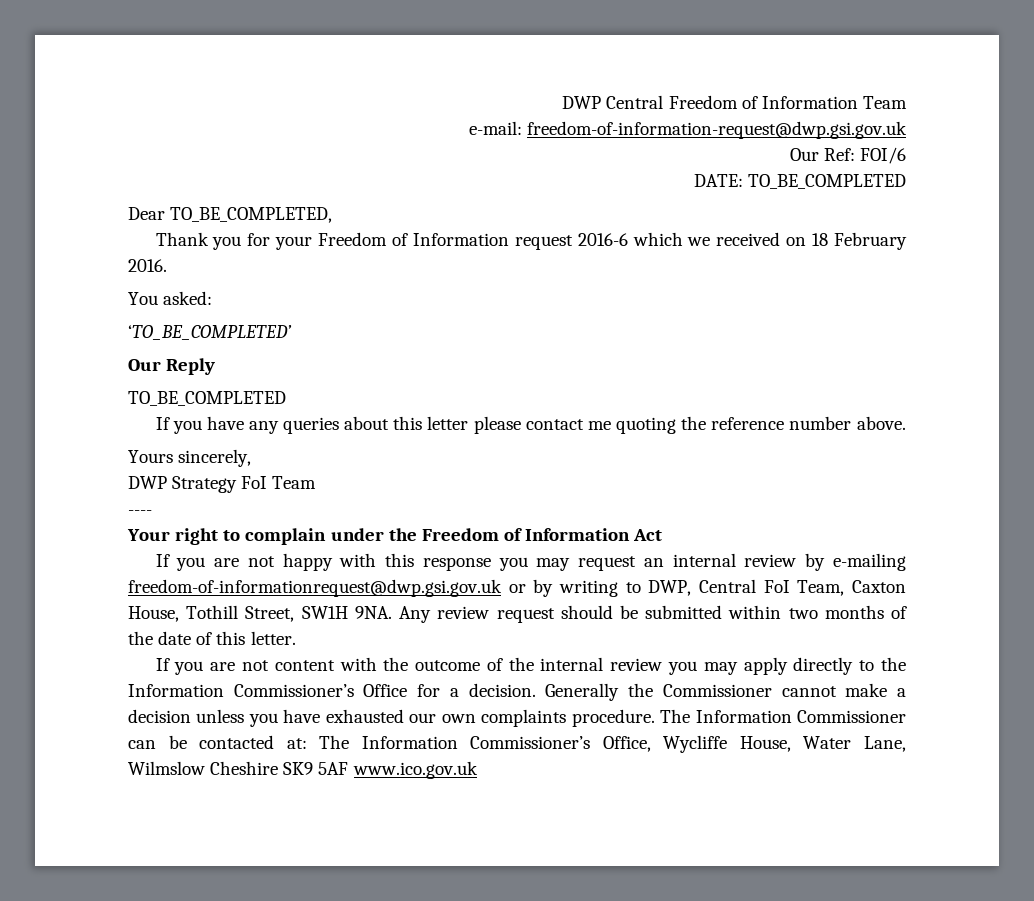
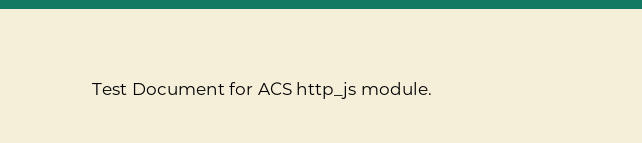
- DWP Central Freedom of Information Team
- e-mail: freedom-of-information-request@dwp.gsi.gov.uk
- Our Ref: FOI/6
- DATE: TO_BE_COMPLETED
- Dear TO_BE_COMPLETED,
- Thank you for your Freedom of Information request 2016-6 which we received on 18 February 2016.
- You asked:
- ‘TO_BE_COMPLETED’
- Our Reply
- TO_BE_COMPLETED
- If you have any queries about this letter please contact me quoting the reference number above.
- Yours sincerely,
- DWP Strategy FoI Team
- ----
- Your right to complain under the Freedom of Information Act
- If you are not happy with this response you may request an internal review by e-mailing freedom-of-informationrequest@dwp.gsi.gov.uk or by writing to DWP, Central FoI Team, Caxton House, Tothill Street, SW1H 9NA. Any review request should be submitted within two months of the date of this letter.
- If you are not content with the outcome of the internal review you may apply directly to the Information Commissioner’s Office for a decision. Generally the Commissioner cannot make a decision unless you have exhausted our own complaints procedure. The Information Commissioner can be contacted at: The Information Commissioner’s Office, Wycliffe House, Water Lane, Wilmslow Cheshire SK9 5AF www.ico.gov.uk
+ Test Document for ACS http_js module.

